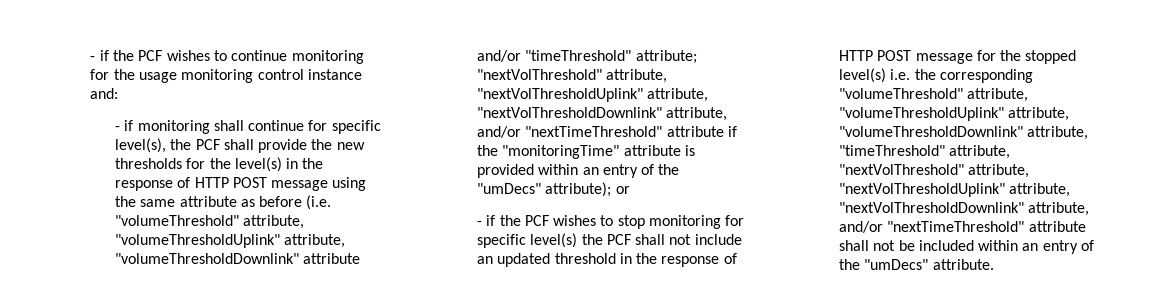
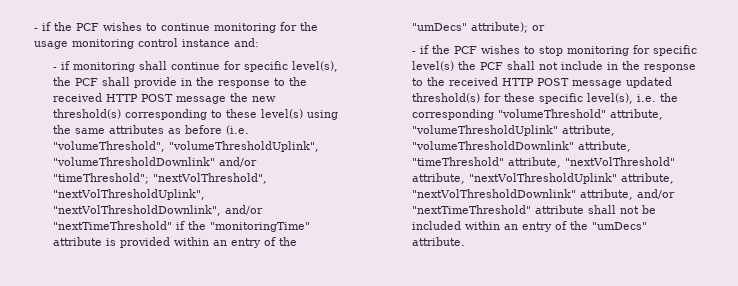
- - if monitoring shall continue for specific level(s), the PCF shall provide the new thresholds for the level(s) in the response of HTTP POST message using the same attribute as before (i.e. "volumeThreshold" attribute, "volumeThresholdUplink" attribute, "volumeThresholdDownlink" attribute and/or "timeThreshold" attribute; "nextVolThreshold" attribute, "nextVolThresholdUplink" attribute, "nextVolThresholdDownlink" attribute, and/or "nextTimeThreshold" attribute if the "monitoringTime" attribute is provided within an entry of the "umDecs" attribute); or
+ - if monitoring shall continue for specific level(s), the PCF shall provide in the response to the received HTTP POST message the new threshold(s) corresponding to these level(s) using the same attributes as before (i.e. "volumeThreshold", "volumeThresholdUplink", "volumeThresholdDownlink" and/or "timeThreshold"; "nextVolThreshold", "nextVolThresholdUplink", "nextVolThresholdDownlink", and/or "nextTimeThreshold" if the "monitoringTime" attribute is provided within an entry of the "umDecs" attribute); or
- - if the PCF wishes to stop monitoring for specific level(s) the PCF shall not include an updated threshold in the response of HTTP POST message for the stopped level(s) i.e. the corresponding "volumeThreshold" attribute, "volumeThresholdUplink" attribute, "volumeThresholdDownlink" attribute, "timeThreshold" attribute, "nextVolThreshold" attribute, "nextVolThresholdUplink" attribute, "nextVolThresholdDownlink" attribute, and/or "nextTimeThreshold" attribute shall not be included within an entry of the "umDecs" attribute.
+ - if the PCF wishes to stop monitoring for specific level(s) the PCF shall not include in the response to the received HTTP POST message updated threshold(s) for these specific level(s), i.e. the corresponding "volumeThreshold" attribute, "volumeThresholdUplink" attribute, "volumeThresholdDownlink" attribute, "timeThreshold" attribute, "nextVolThreshold" attribute, "nextVolThresholdUplink" attribute, "nextVolThresholdDownlink" attribute, and/or "nextTimeThreshold" attribute shall not be included within an entry of the "umDecs" attribute.

